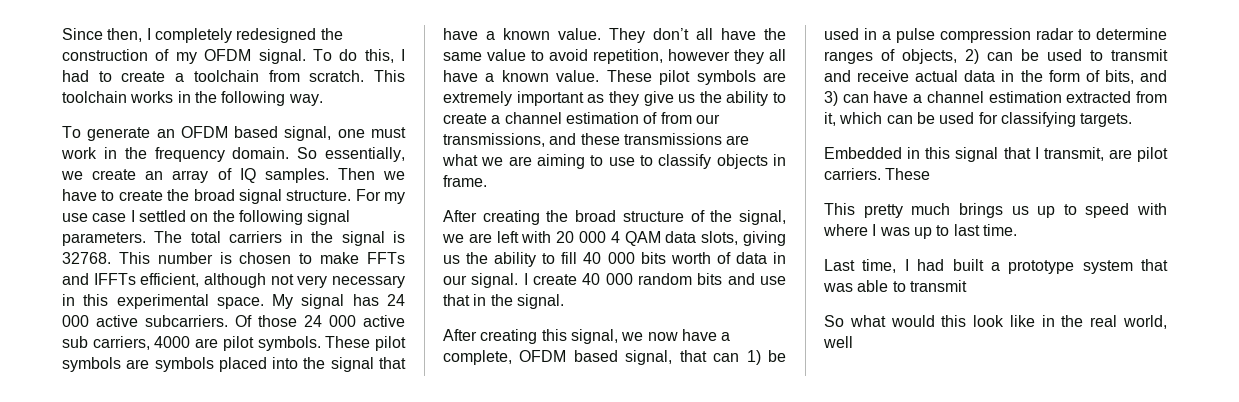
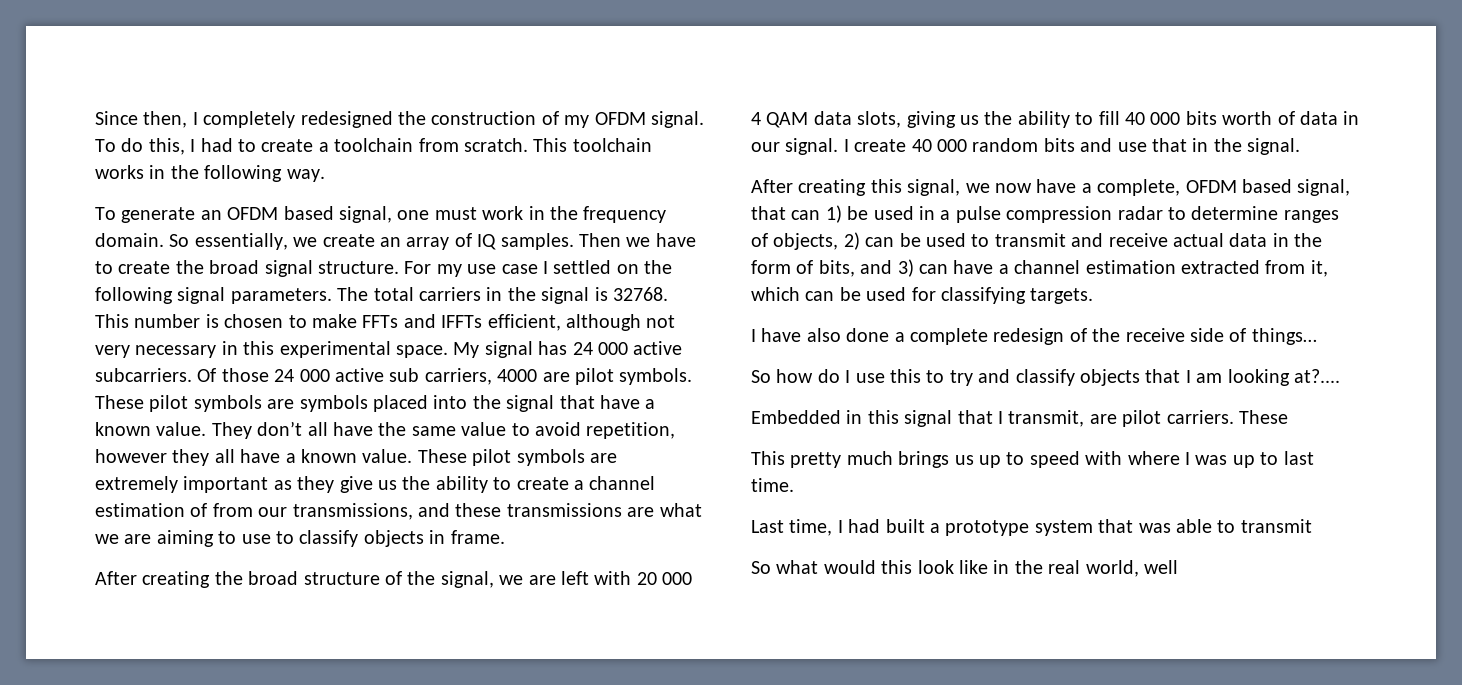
+ I have also done a complete redesign of the receive side of things…
+ So how do I use this to try and classify objects that I am looking at?....

